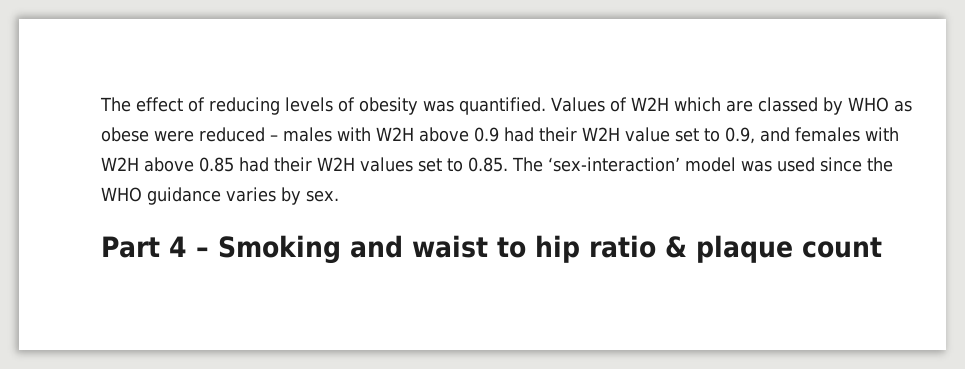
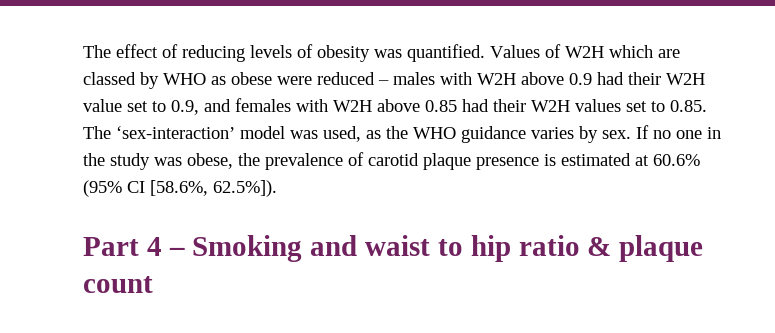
- Values of W2H which are classed by WHO as obese were reduced – males with W2H above 0.9 had their W2H value set to 0.9, and females with W2H above 0.85 had their W2H values set to 0.85. The ‘sex-interaction’ model was used since the WHO guidance varies by sex.
+ Values of W2H which are classed by WHO as obese were reduced – males with W2H above 0.9 had their W2H value set to 0.9, and females with W2H above 0.85 had their W2H values set to 0.85. The ‘sex-interaction’ model was used, as the WHO guidance varies by sex. If no one in the study was obese, the prevalence of carotid plaque presence is estimated at 60.6% (95% CI [58.6%, 62.5%]).

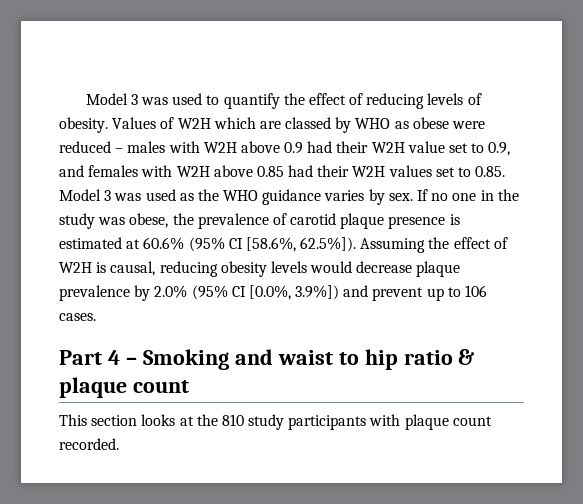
- The effect of reducing levels of obesity was quantified.
+ Model 3 was used to quantify the effect of reducing levels of obesity.
- Values of W2H which are classed by WHO as obese were reduced – males with W2H above 0.9 had their W2H value set to 0.9, and females with W2H above 0.85 had their W2H values set to 0.85. The ‘sex-interaction’ model was used, as the WHO guidance varies by sex.
+ Values of W2H which are classed by WHO as obese were reduced – males with W2H above 0.9 had their W2H value set to 0.9, and females with W2H above 0.85 had their W2H values set to 0.85. Model 3 was used as the WHO guidance varies by sex.
- If no one in the study was obese, the prevalence of carotid plaque presence is estimated at 60.6% (95% CI [58.6%, 62.5%]).
+ If no one in the study was obese, the prevalence of carotid plaque presence is estimated at 60.6% (95% CI [58.6%, 62.5%]). Assuming the effect of W2H is causal, reducing obesity levels would decrease plaque prevalence by 2.0% (95% CI [0.0%, 3.9%]) and prevent up to 106 cases.
+ This section looks at the 810 study participants with plaque count recorded.

